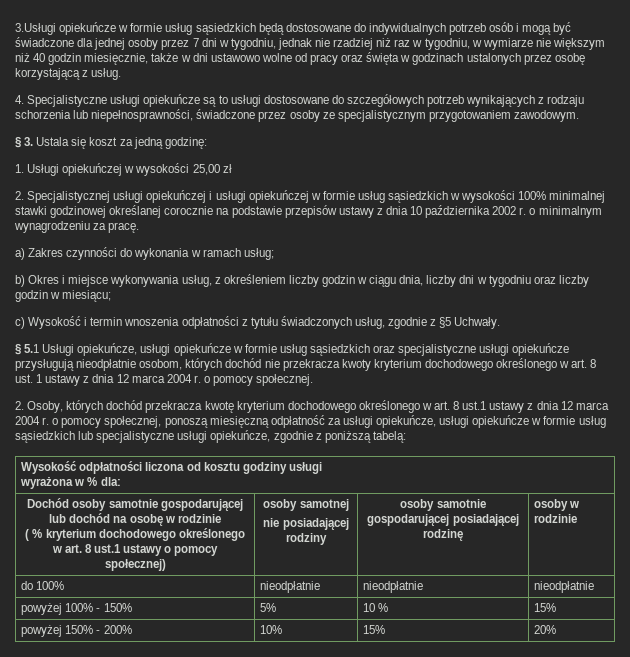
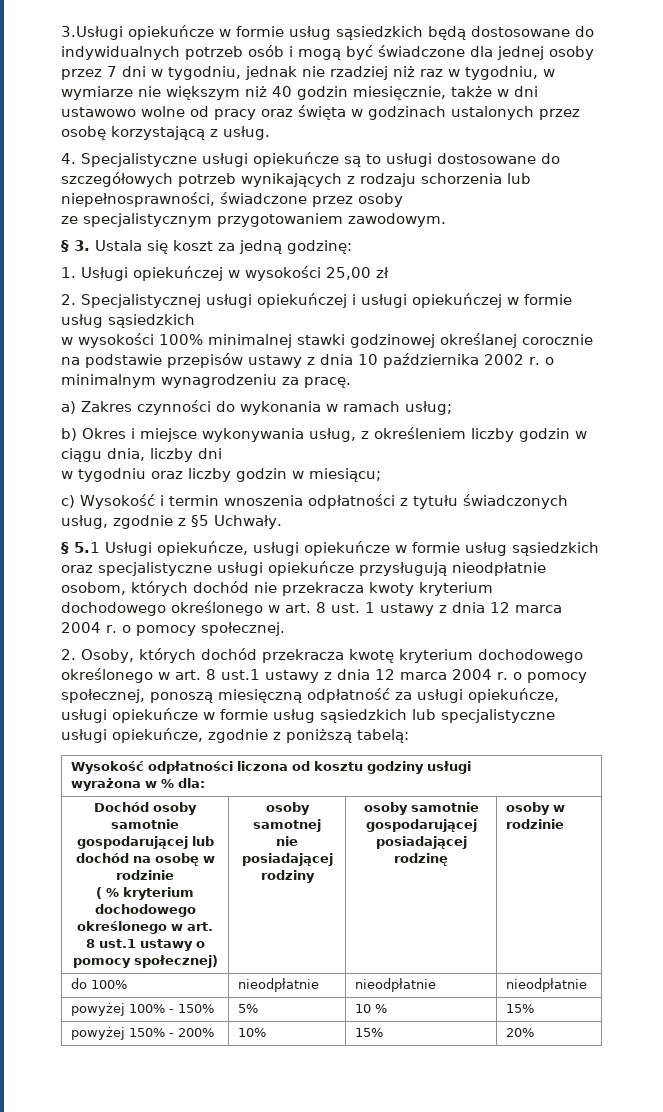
- 4. Specjalistyczne usługi opiekuńcze są to usługi dostosowane do szczegółowych potrzeb wynikających z rodzaju schorzenia lub niepełnosprawności, świadczone przez osoby ze specjalistycznym przygotowaniem zawodowym.
+ 4. Specjalistyczne usługi opiekuńcze są to usługi dostosowane do szczegółowych potrzeb wynikających z rodzaju schorzenia lub niepełnosprawności, świadczone przez osoby
+ ze specjalistycznym przygotowaniem zawodowym.
- 2. Specjalistycznej usługi opiekuńczej i usługi opiekuńczej w formie usług sąsiedzkich w wysokości 100% minimalnej stawki godzinowej określanej corocznie na podstawie przepisów ustawy z dnia 10 października 2002 r. o minimalnym wynagrodzeniu za pracę.
+ 2. Specjalistycznej usługi opiekuńczej i usługi opiekuńczej w formie usług sąsiedzkich
+ w wysokości 100% minimalnej stawki godzinowej określanej corocznie na podstawie przepisów ustawy z dnia 10 października 2002 r. o minimalnym wynagrodzeniu za pracę.
- b) Okres i miejsce wykonywania usług, z określeniem liczby godzin w ciągu dnia, liczby dni w tygodniu oraz liczby godzin w miesiącu;
+ b) Okres i miejsce wykonywania usług, z określeniem liczby godzin w ciągu dnia, liczby dni
+ w tygodniu oraz liczby godzin w miesiącu;

